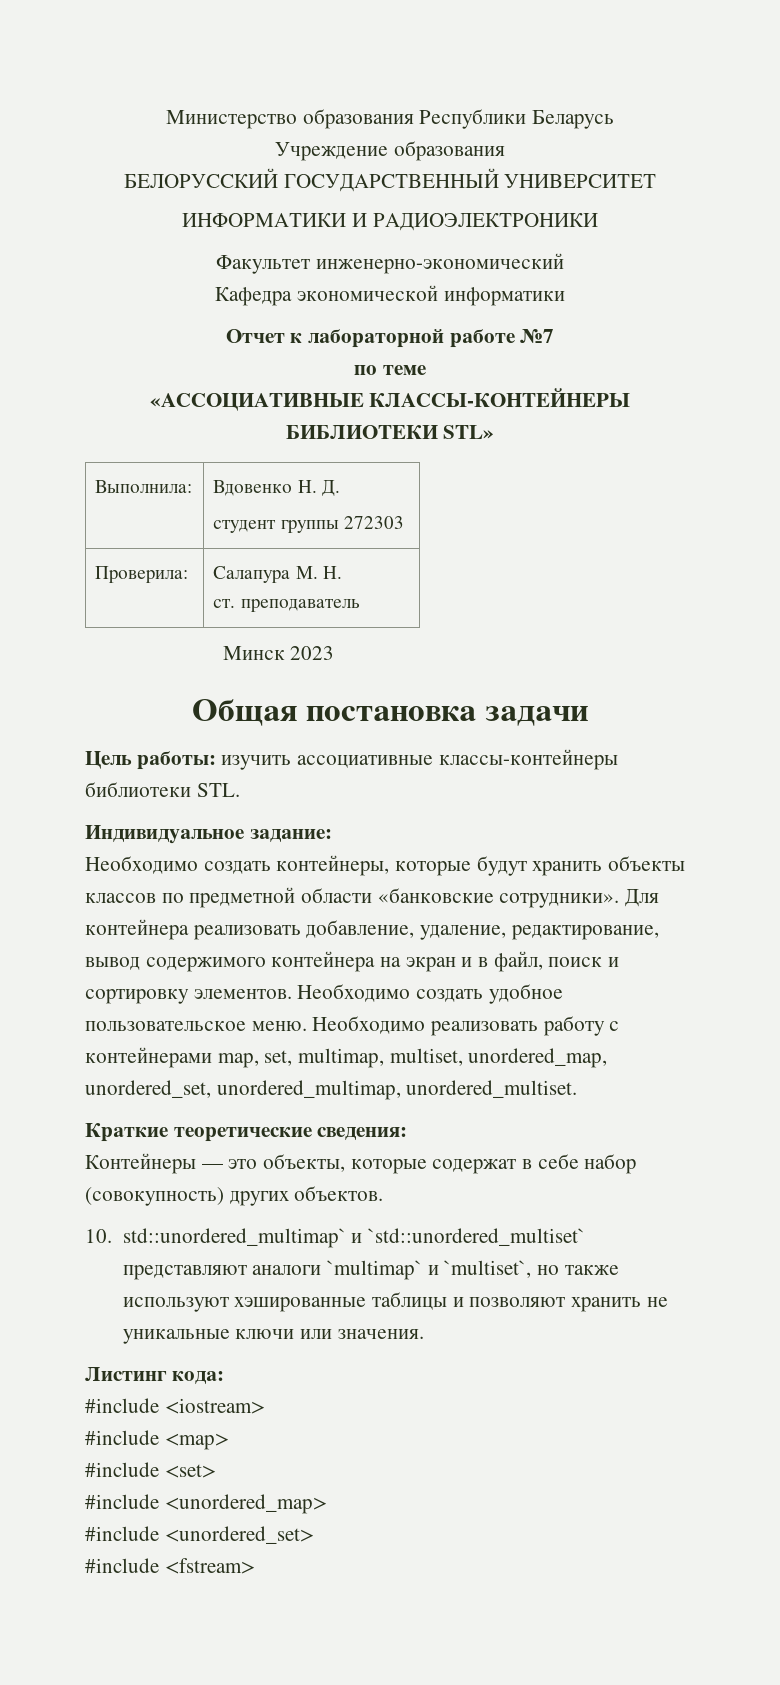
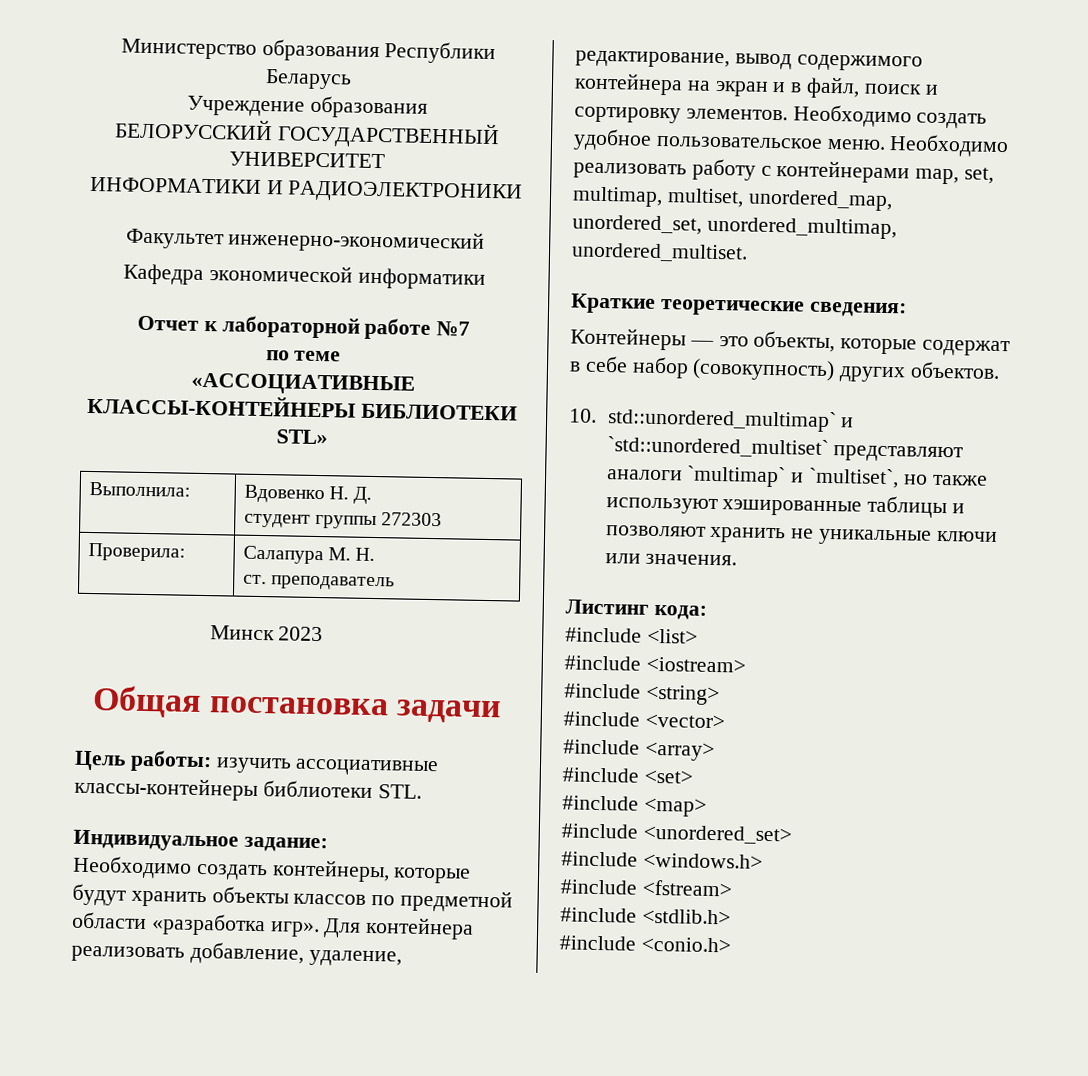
- Необходимо создать контейнеры, которые будут хранить объекты классов по предметной области «банковские сотрудники».
+ Необходимо создать контейнеры, которые будут хранить объекты классов по предметной области «разработка игр».
+ #include <list>
+ #include <string>
+ #include <vector>
+ #include <array>
+ #include <set>
  #include <map>
- #include <set>
- #include <unordered_map>
+ #include <windows.h>
+ #include <stdlib.h>
+ #include <conio.h>

